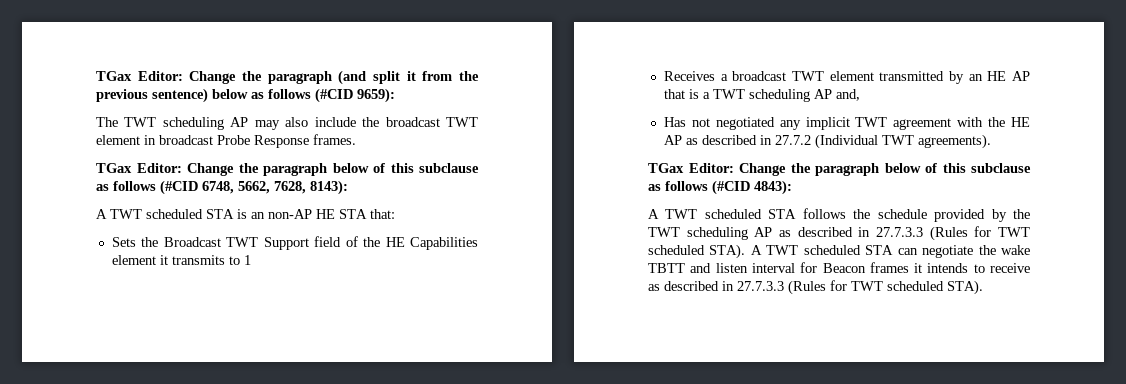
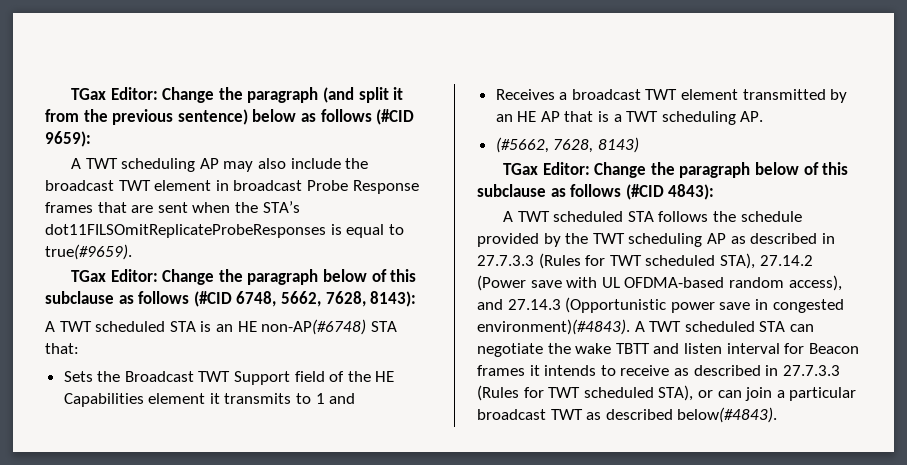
- The TWT scheduling AP may also include the broadcast TWT element in broadcast Probe Response frames.
+ A TWT scheduling AP may also include the broadcast TWT element in broadcast Probe Response frames that are sent when the STA’s dot11FILSOmitReplicateProbeResponses is equal to true(#9659).
- A TWT scheduled STA is an non-AP HE STA that:
+ A TWT scheduled STA is an HE non-AP(#6748) STA that:
- Sets the Broadcast TWT Support field of the HE Capabilities element it transmits to 1
+ Sets the Broadcast TWT Support field of the HE Capabilities element it transmits to 1 and
- Receives a broadcast TWT element transmitted by an HE AP that is a TWT scheduling AP and,
- Has not negotiated any implicit TWT agreement with the HE AP as described in 27.7.2 (Individual TWT agreements).
+ Receives a broadcast TWT element transmitted by an HE AP that is a TWT scheduling AP.
+ (#5662, 7628, 8143)
- A TWT scheduled STA follows the schedule provided by the TWT scheduling AP as described in 27.7.3.3 (Rules for TWT scheduled STA).
+ A TWT scheduled STA follows the schedule provided by the TWT scheduling AP as described in 27.7.3.3 (Rules for TWT scheduled STA), 27.14.2 (Power save with UL OFDMA-based random access), and 27.14.3 (Opportunistic power save in congested environment)(#4843).
- A TWT scheduled STA can negotiate the wake TBTT and listen interval for Beacon frames it intends to receive as described in 27.7.3.3 (Rules for TWT scheduled STA).
+ A TWT scheduled STA can negotiate the wake TBTT and listen interval for Beacon frames it intends to receive as described in 27.7.3.3 (Rules for TWT scheduled STA), or can join a particular broadcast TWT as described below(#4843).

